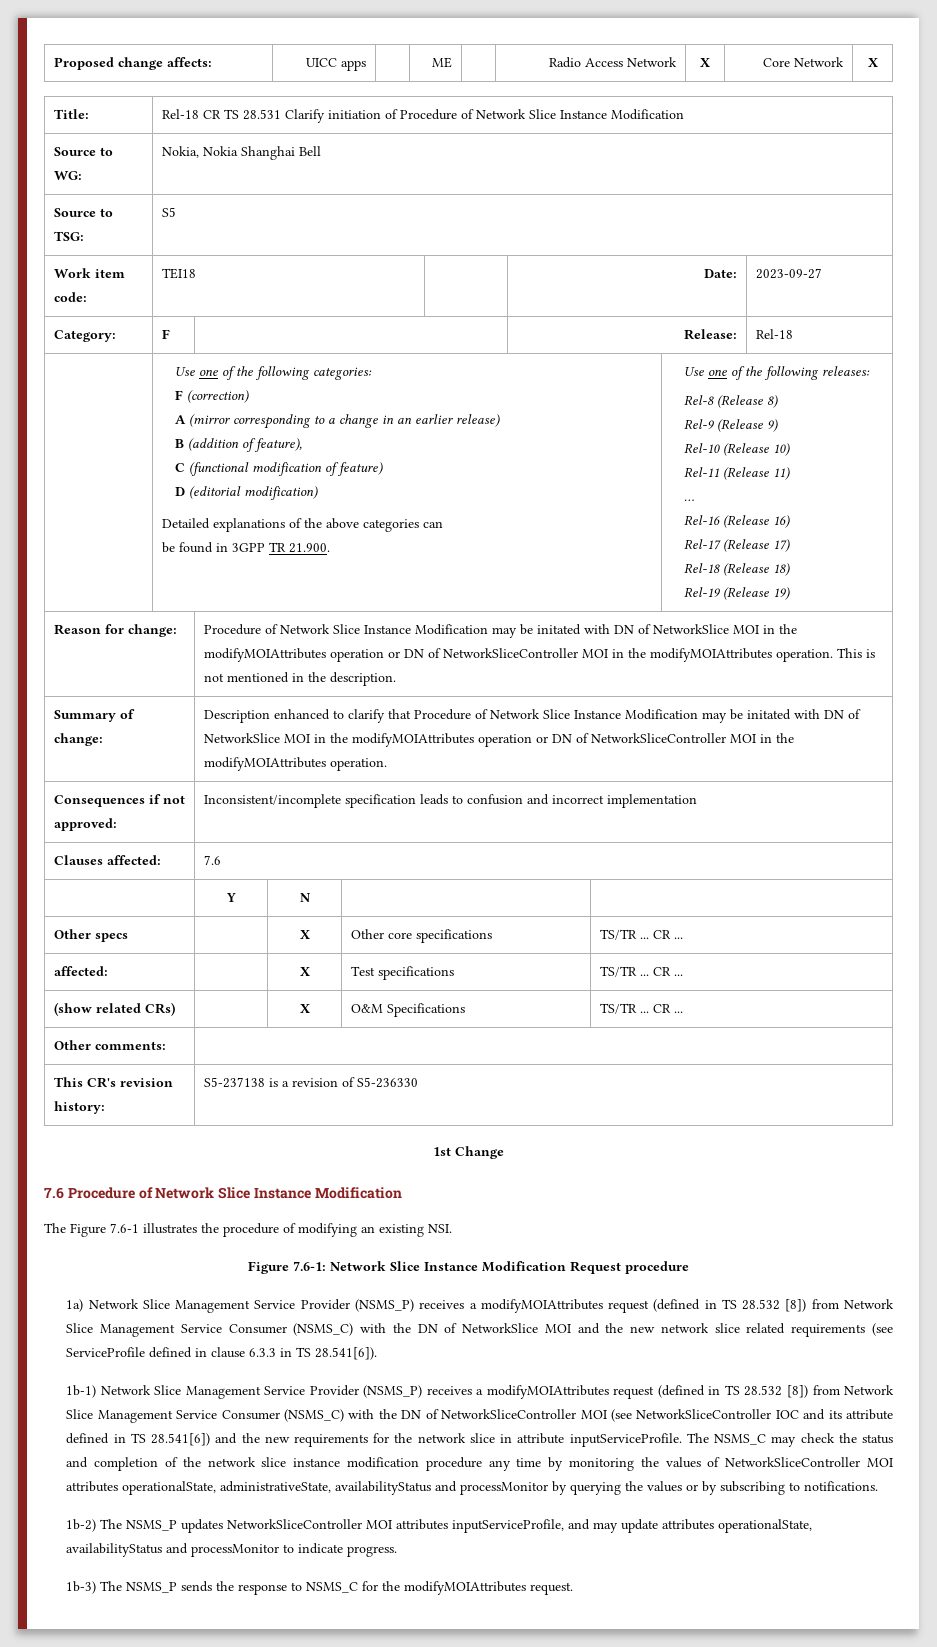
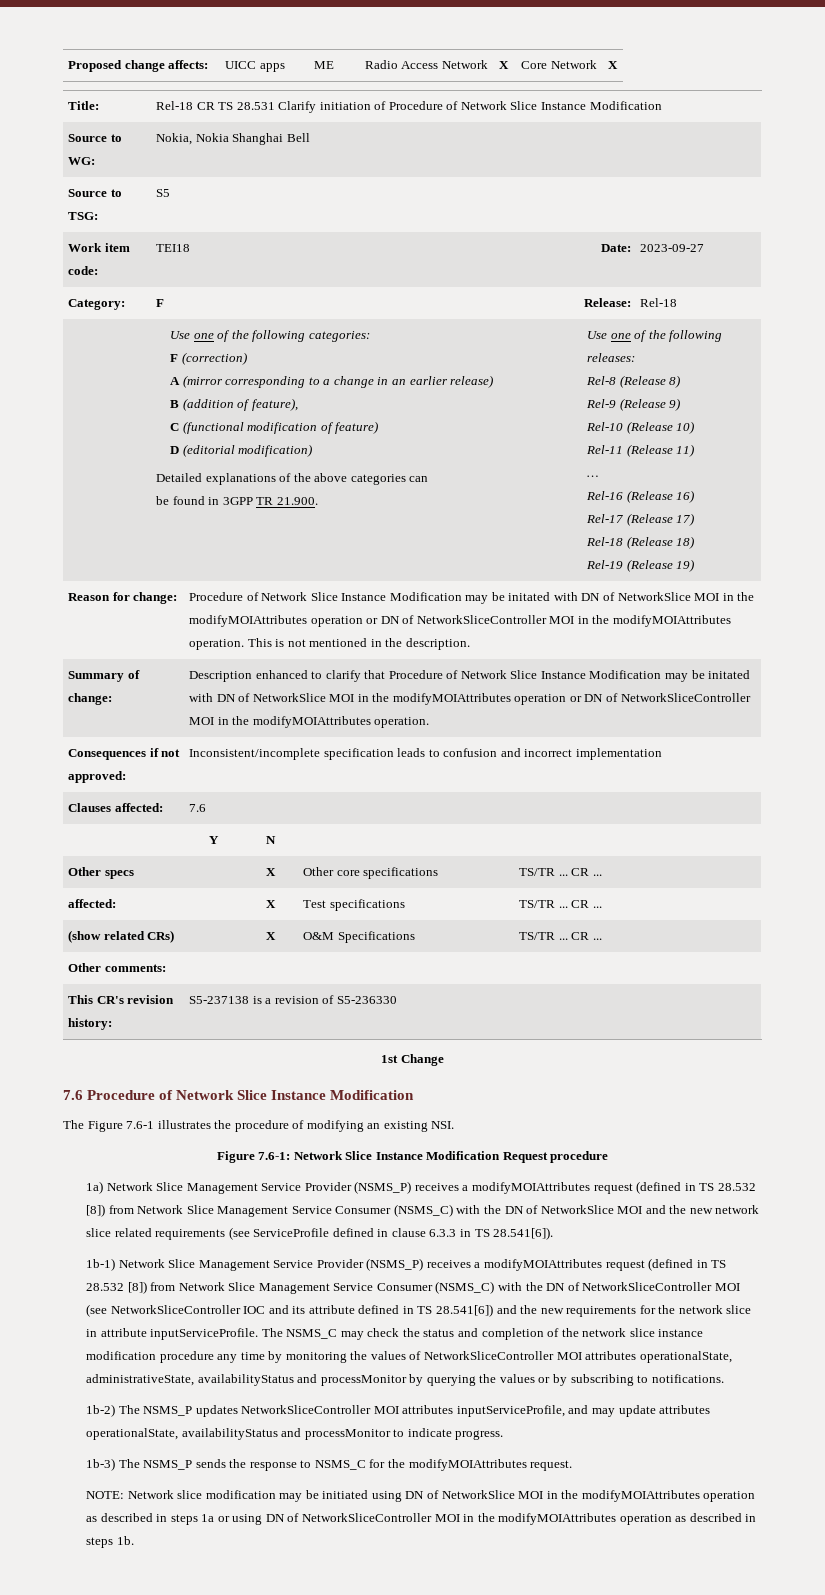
+ NOTE: Network slice modification may be initiated using DN of NetworkSlice MOI in the modifyMOIAttributes operation as described in steps 1a or using DN of NetworkSliceController MOI in the modifyMOIAttributes operation as described in steps 1b.

